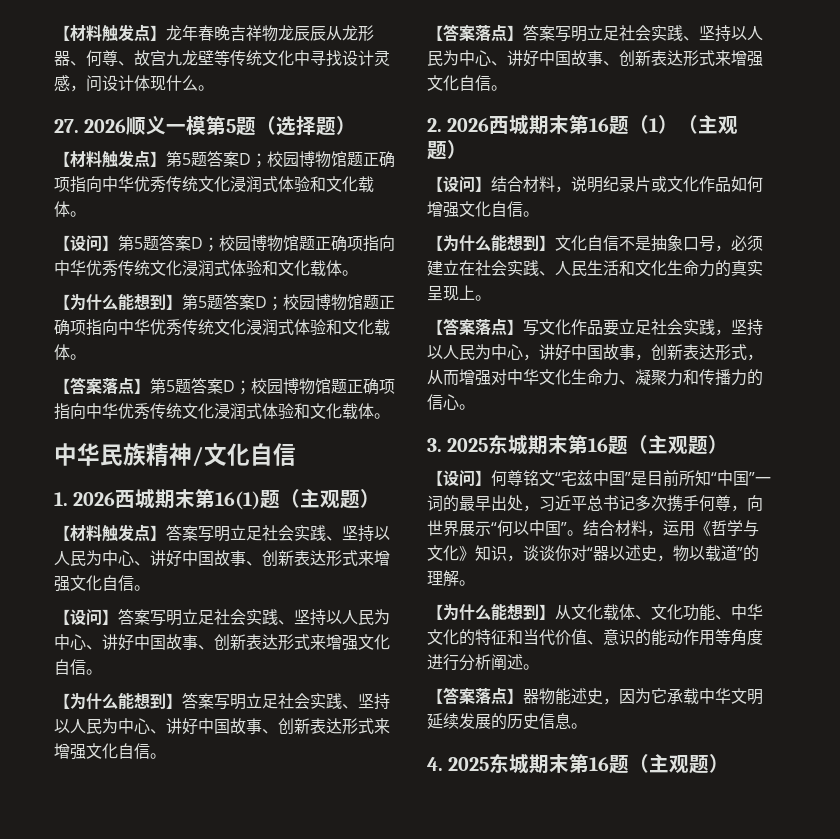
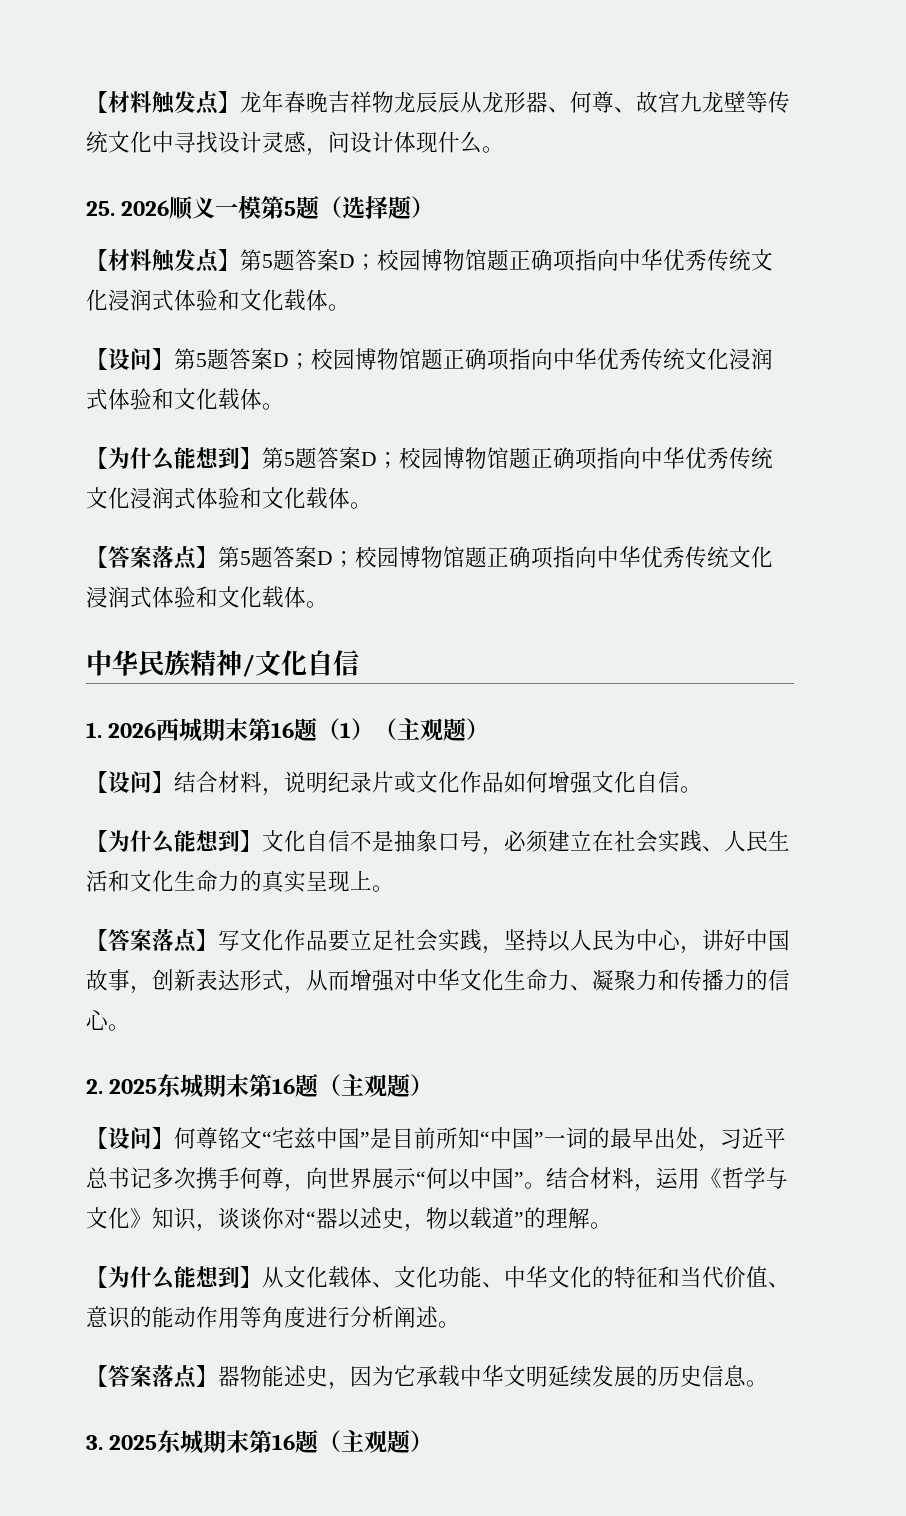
- 27. 2026顺义一模第5题（选择题）
+ 25. 2026顺义一模第5题（选择题）
- 1. 2026西城期末第16(1)题（主观题）
- 【材料触发点】答案写明立足社会实践、坚持以人民为中心、讲好中国故事、创新表达形式来增强文化自信。
- 【设问】答案写明立足社会实践、坚持以人民为中心、讲好中国故事、创新表达形式来增强文化自信。
- 【为什么能想到】答案写明立足社会实践、坚持以人民为中心、讲好中国故事、创新表达形式来增强文化自信。
- 【答案落点】答案写明立足社会实践、坚持以人民为中心、讲好中国故事、创新表达形式来增强文化自信。
- 2. 2026西城期末第16题（1）（主观题）
+ 1. 2026西城期末第16题（1）（主观题）
- 3. 2025东城期末第16题（主观题）
+ 2. 2025东城期末第16题（主观题）
- 4. 2025东城期末第16题（主观题）
+ 3. 2025东城期末第16题（主观题）

